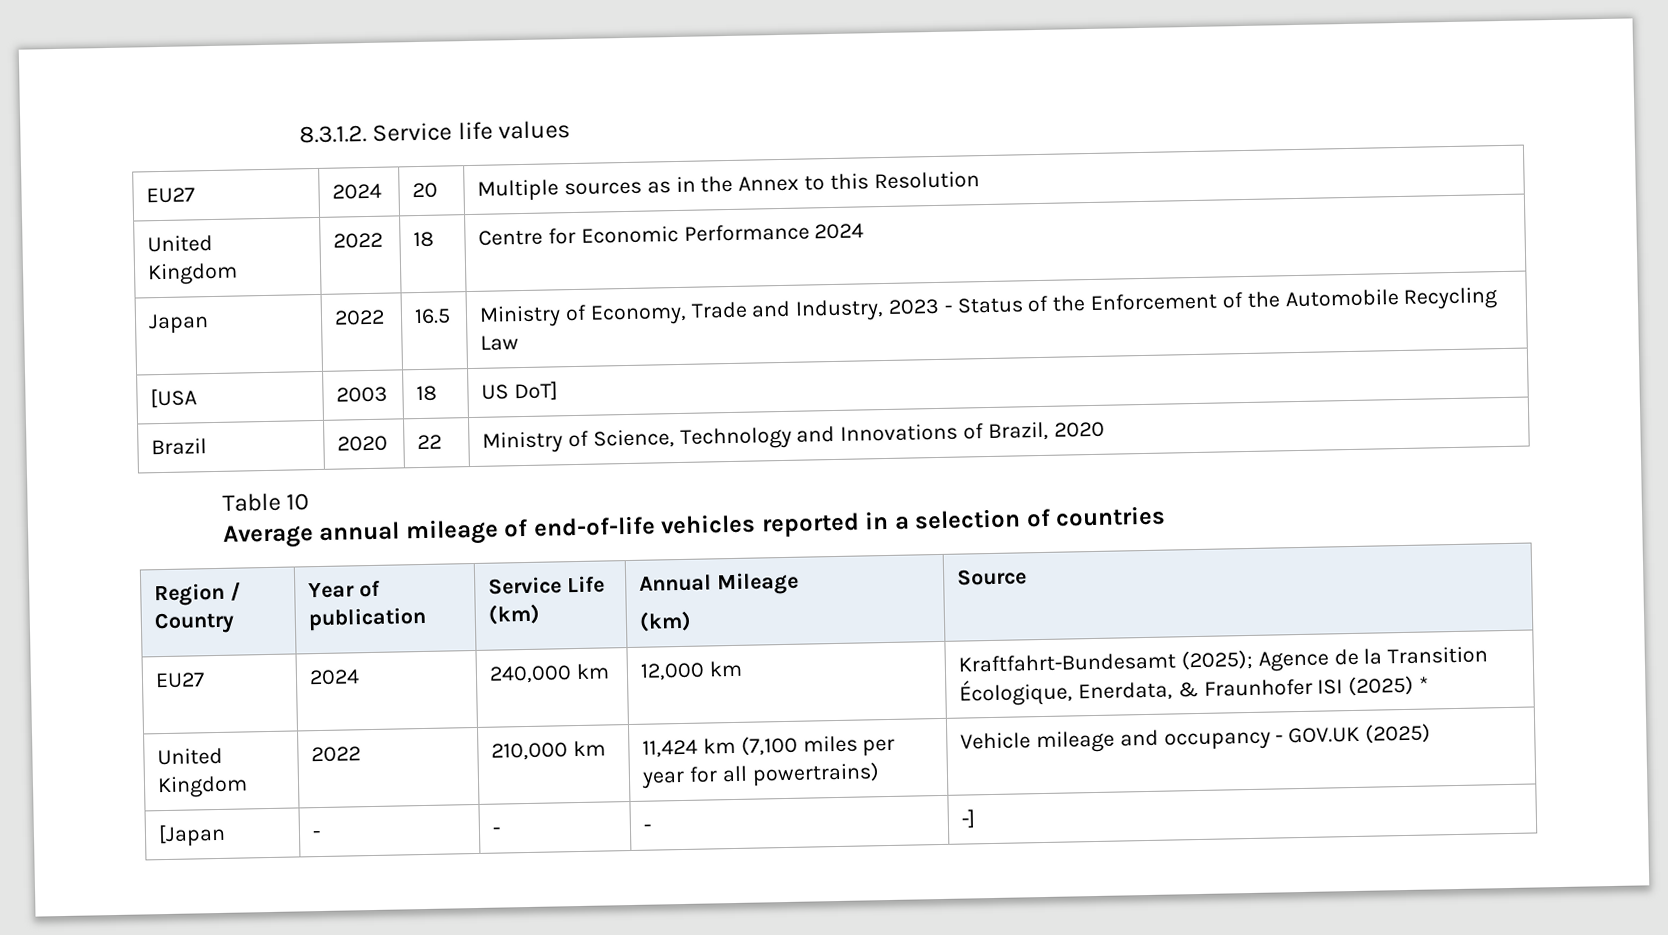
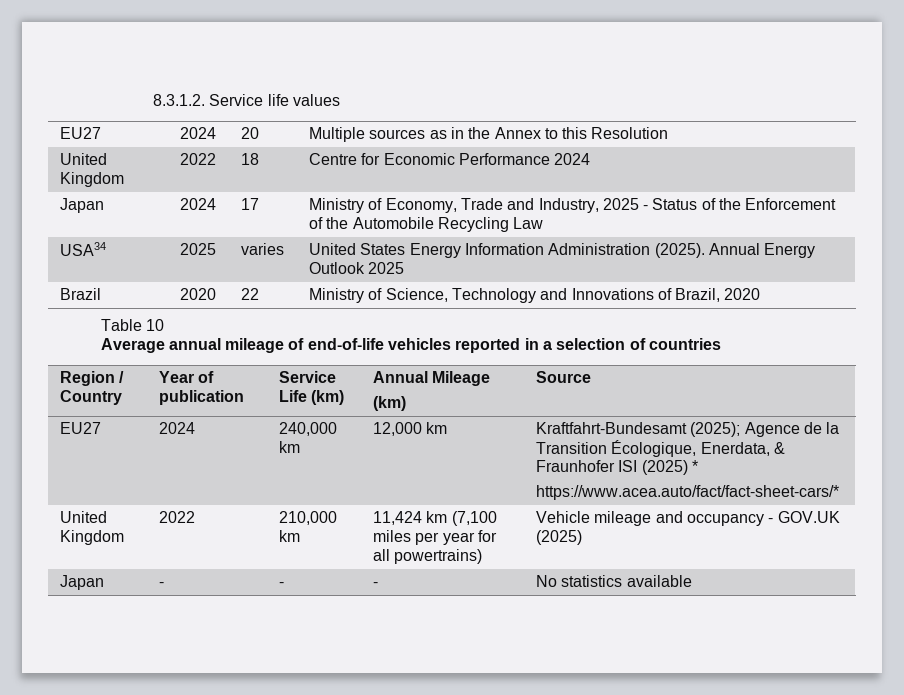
- Japan | 2022 | 16.5 | Ministry of Economy, Trade and Industry, 2023 - Status of the Enforcement of the Automobile Recycling Law
+ Japan | 2024 | 17 | Ministry of Economy, Trade and Industry, 2025 - Status of the Enforcement of the Automobile Recycling Law
- [USA | 2003 | 18 | US DoT]
+ USA34 | 2025 | varies | United States Energy Information Administration (2025). Annual Energy Outlook 2025
  EU27 | 2024 | 240,000 km | 12,000 km | Kraftfahrt-Bundesamt (2025); Agence de la Transition Écologique, Enerdata, & Fraunhofer ISI (2025) *
+ https://www.acea.auto/fact/fact-sheet-cars/*
- [Japan | - | - | - | -]
+ Japan | - | - | - | No statistics available

